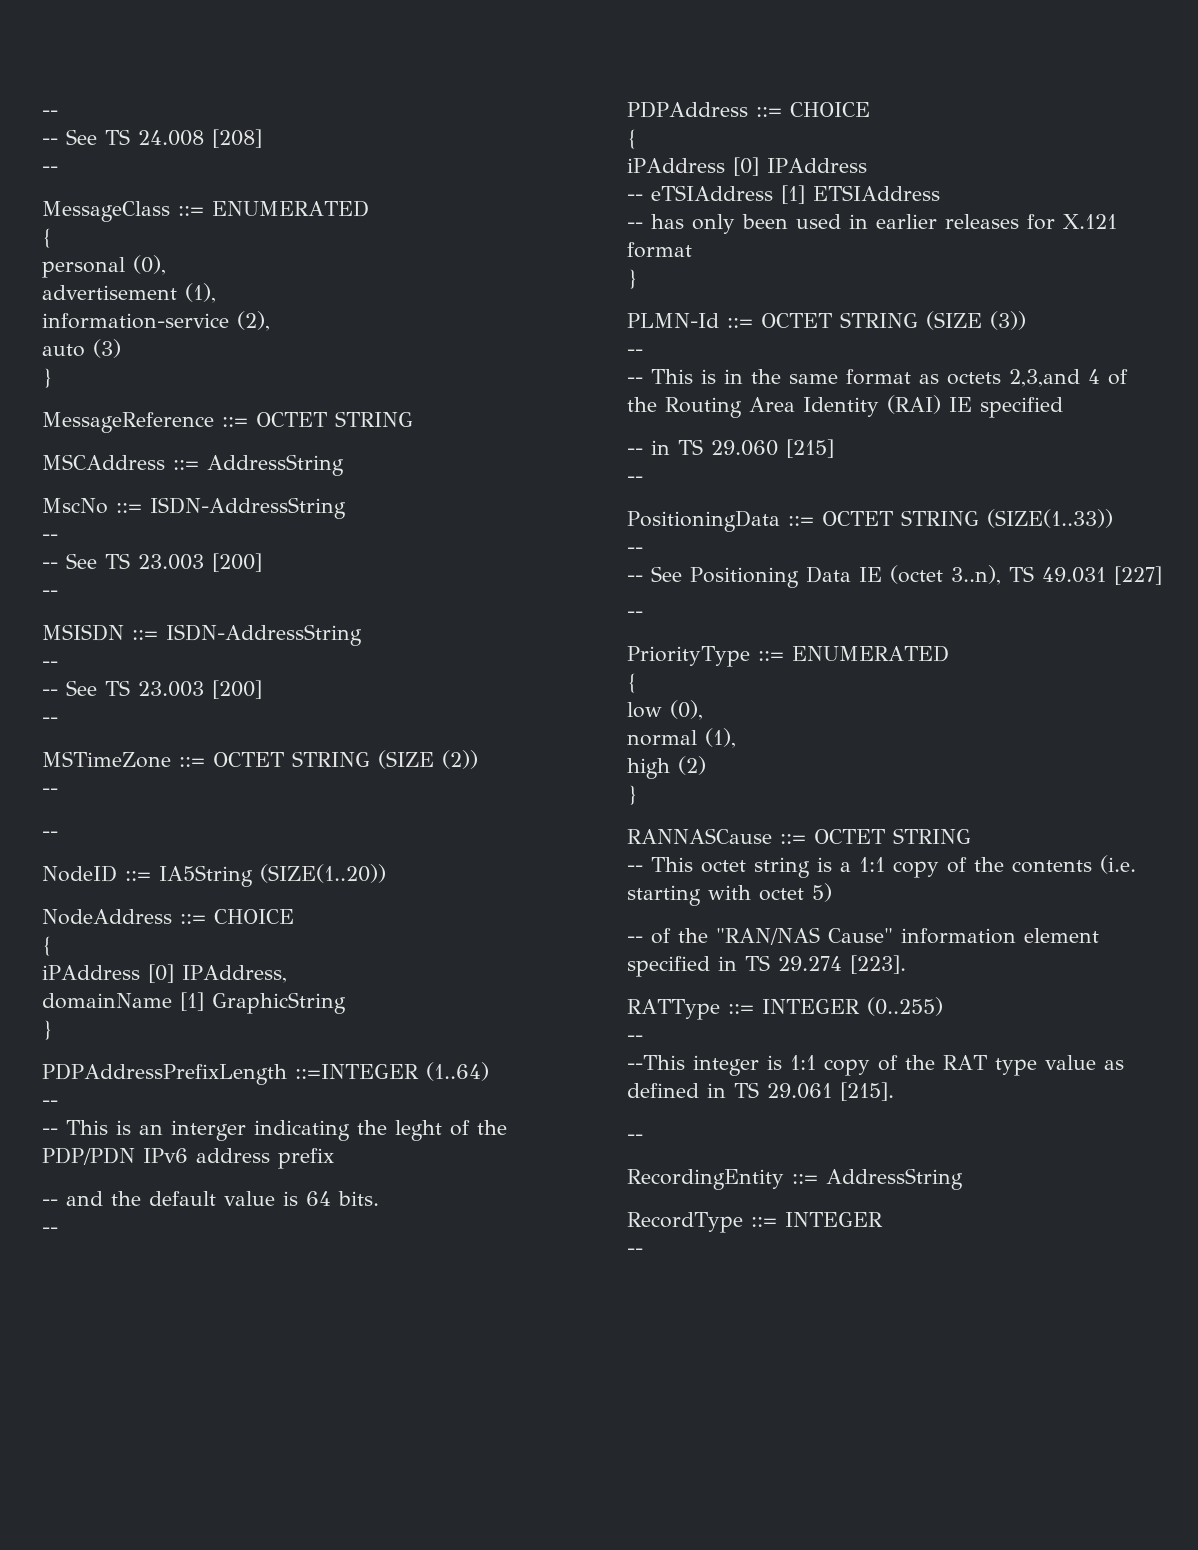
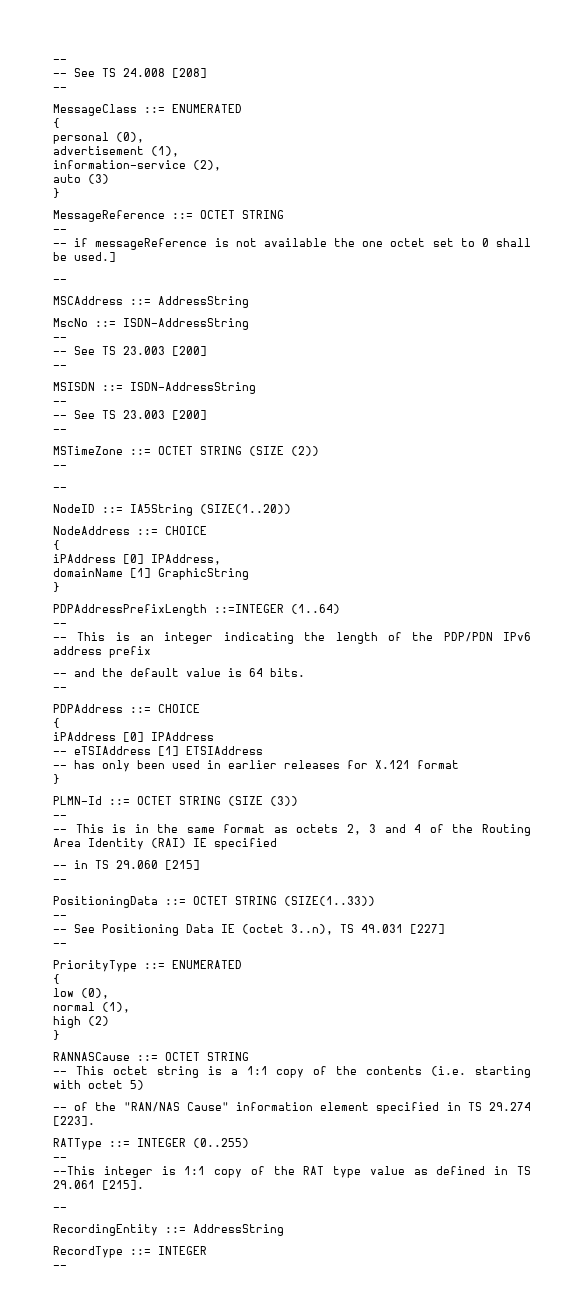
  MessageReference ::= OCTET STRING
+ --
+ -- if messageReference is not available the one octet set to 0 shall be used.]
+ --
- -- This is an interger indicating the leght of the PDP/PDN IPv6 address prefix
+ -- This is an integer indicating the length of the PDP/PDN IPv6 address prefix
- -- This is in the same format as octets 2,3,and 4 of the Routing Area Identity (RAI) IE specified
+ -- This is in the same format as octets 2, 3 and 4 of the Routing Area Identity (RAI) IE specified

